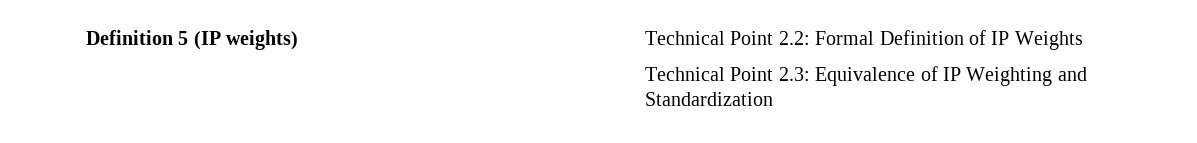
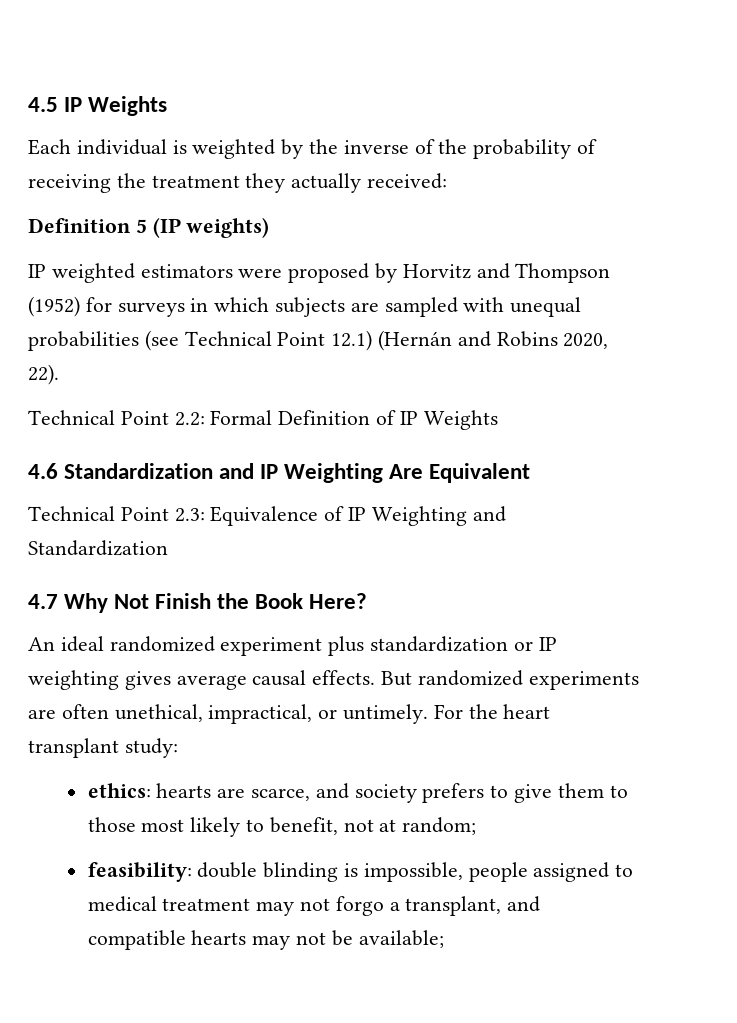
+ 4.5 IP Weights
+ Each individual is weighted by the inverse of the probability of receiving the treatment they actually received:
  Definition 5 (IP weights)
+ IP weighted estimators were proposed by Horvitz and Thompson (1952) for surveys in which subjects are sampled with unequal probabilities (see Technical Point 12.1) (Hernán and Robins 2020, 22).
+ 4.6 Standardization and IP Weighting Are Equivalent
+ 4.7 Why Not Finish the Book Here?
+ An ideal randomized experiment plus standardization or IP weighting gives average causal effects. But randomized experiments are often unethical, impractical, or untimely. For the heart transplant study:
+ ethics: hearts are scarce, and society prefers to give them to those most likely to benefit, not at random;
+ feasibility: double blinding is impossible, people assigned to medical treatment may not forgo a transplant, and compatible hearts may not be available;

